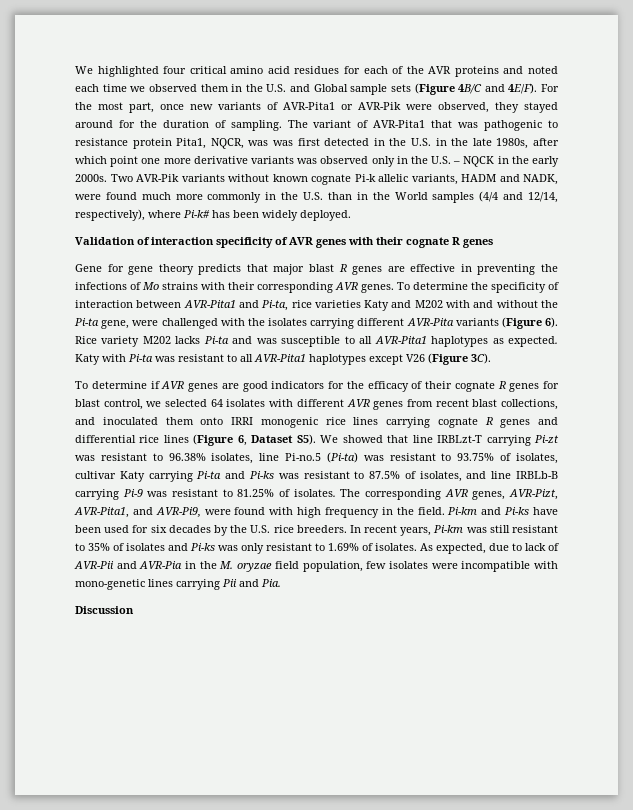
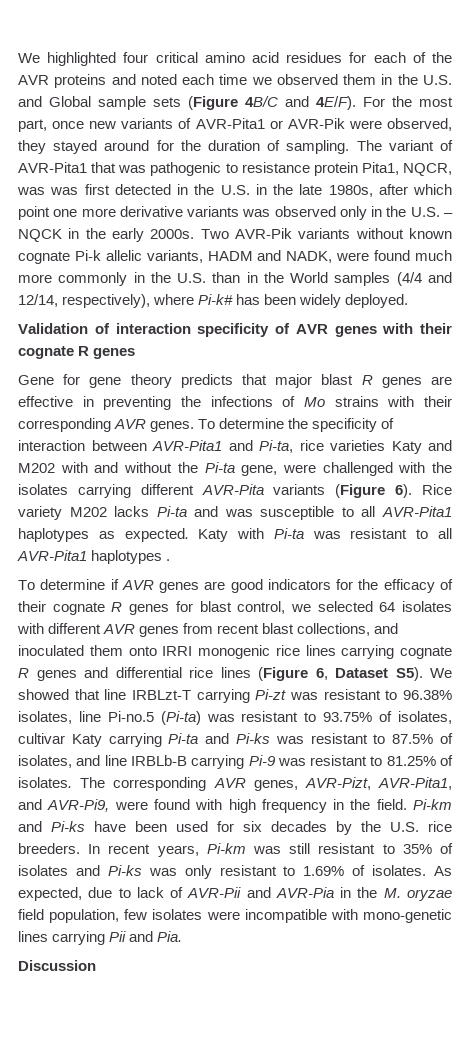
- Katy with Pi-ta was resistant to all AVR-Pita1 haplotypes except V26 (Figure 3C).
+ Katy with Pi-ta was resistant to all AVR-Pita1 haplotypes .

